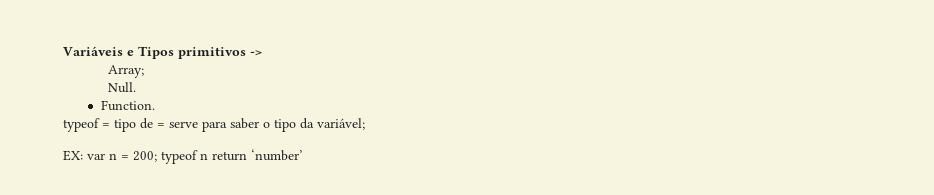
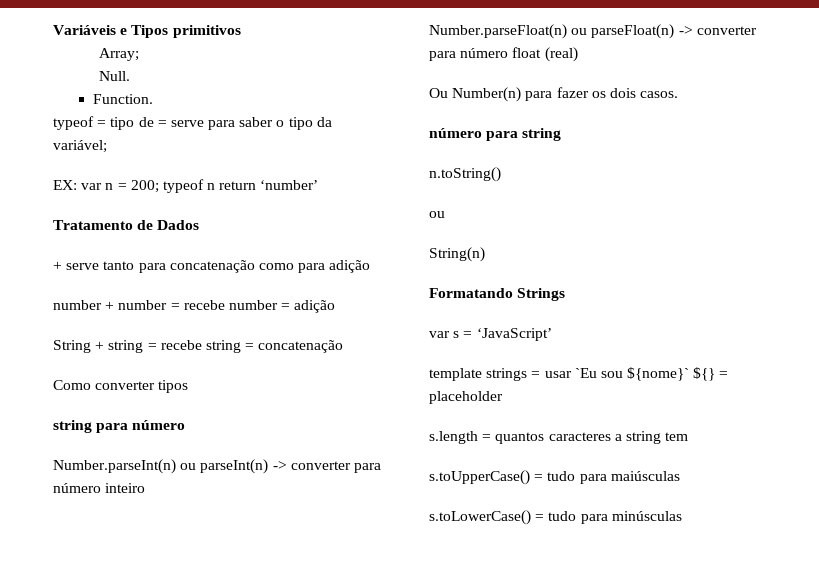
- Variáveis e Tipos primitivos ->
+ Variáveis e Tipos primitivos
+ Tratamento de Dados
+ + serve tanto para concatenação como para adição
+ number + number = recebe number = adição
+ String + string = recebe string = concatenação
+ Como converter tipos
+ string para número
+ Number.parseInt(n) ou parseInt(n) -> converter para número inteiro
+ Number.parseFloat(n) ou parseFloat(n) -> converter para número float (real)
+ Ou Number(n) para fazer os dois casos.
+ número para string
+ n.toString()
+ ou
+ String(n)
+ Formatando Strings
+ var s = ‘JavaScript’
+ template strings = usar `Eu sou ${nome}` ${} = placeholder
+ s.length = quantos caracteres a string tem
+ s.toUpperCase() = tudo para maiúsculas
+ s.toLowerCase() = tudo para minúsculas

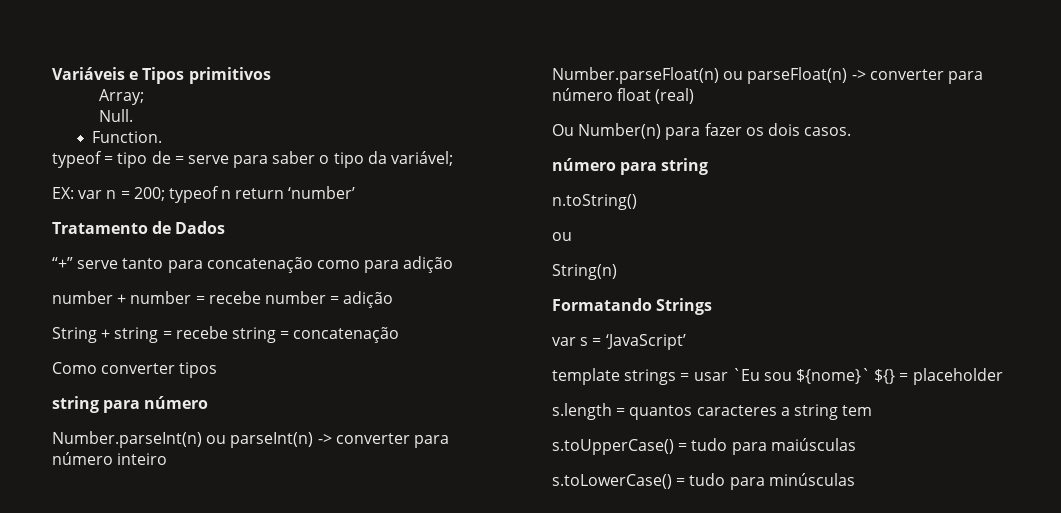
- + serve tanto para concatenação como para adição
+ “+” serve tanto para concatenação como para adição

